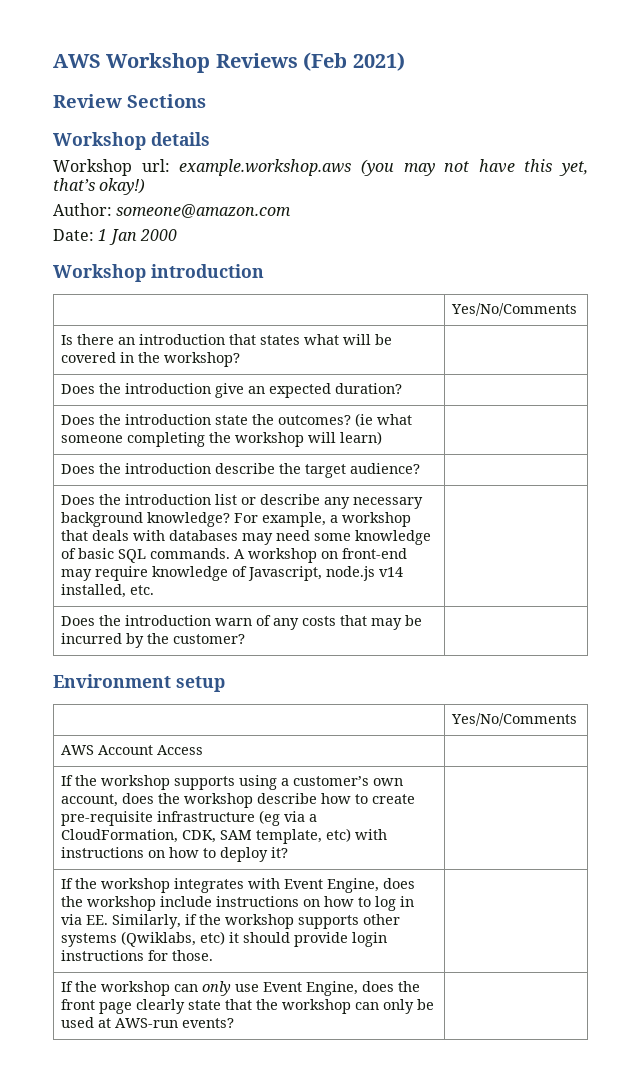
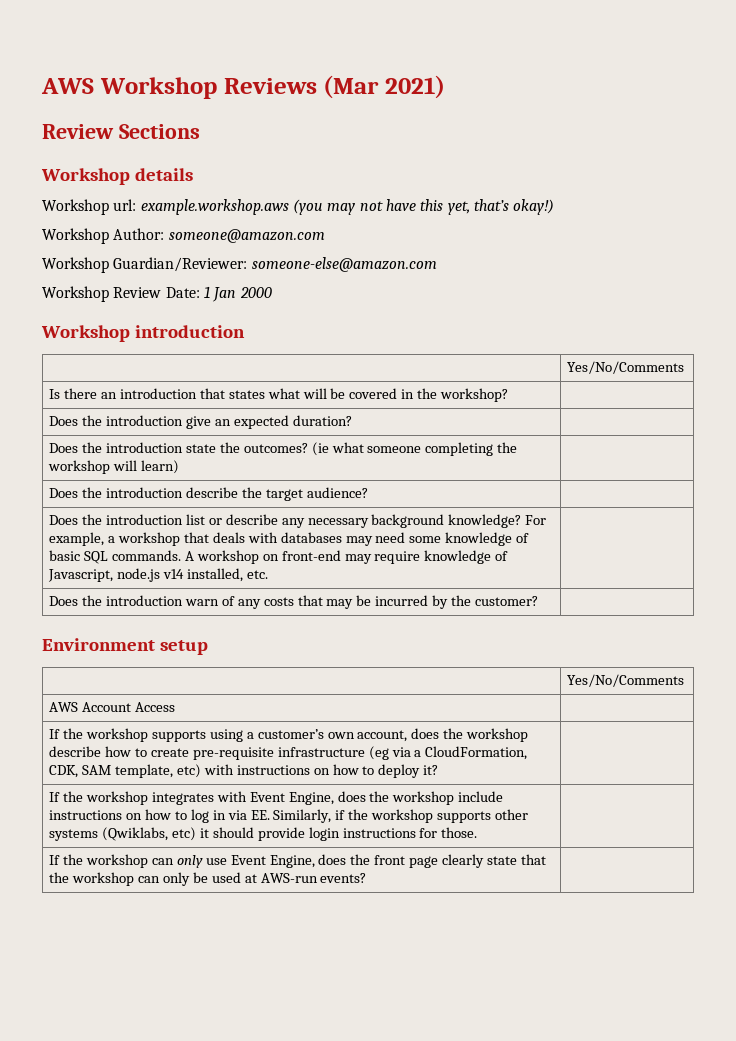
- AWS Workshop Reviews (Feb 2021)
+ AWS Workshop Reviews (Mar 2021)
- Author: someone@amazon.com
+ Workshop Author: someone@amazon.com
- Date: 1 Jan 2000
+ Workshop Guardian/Reviewer: someone-else@amazon.com
+ Workshop Review Date: 1 Jan 2000

